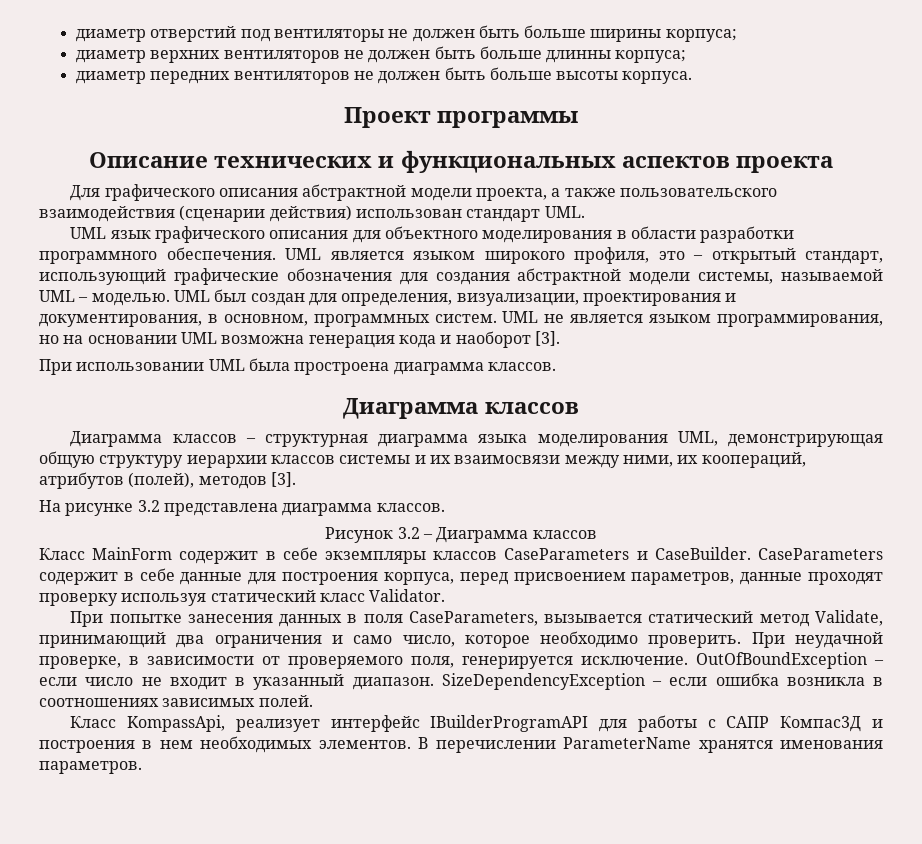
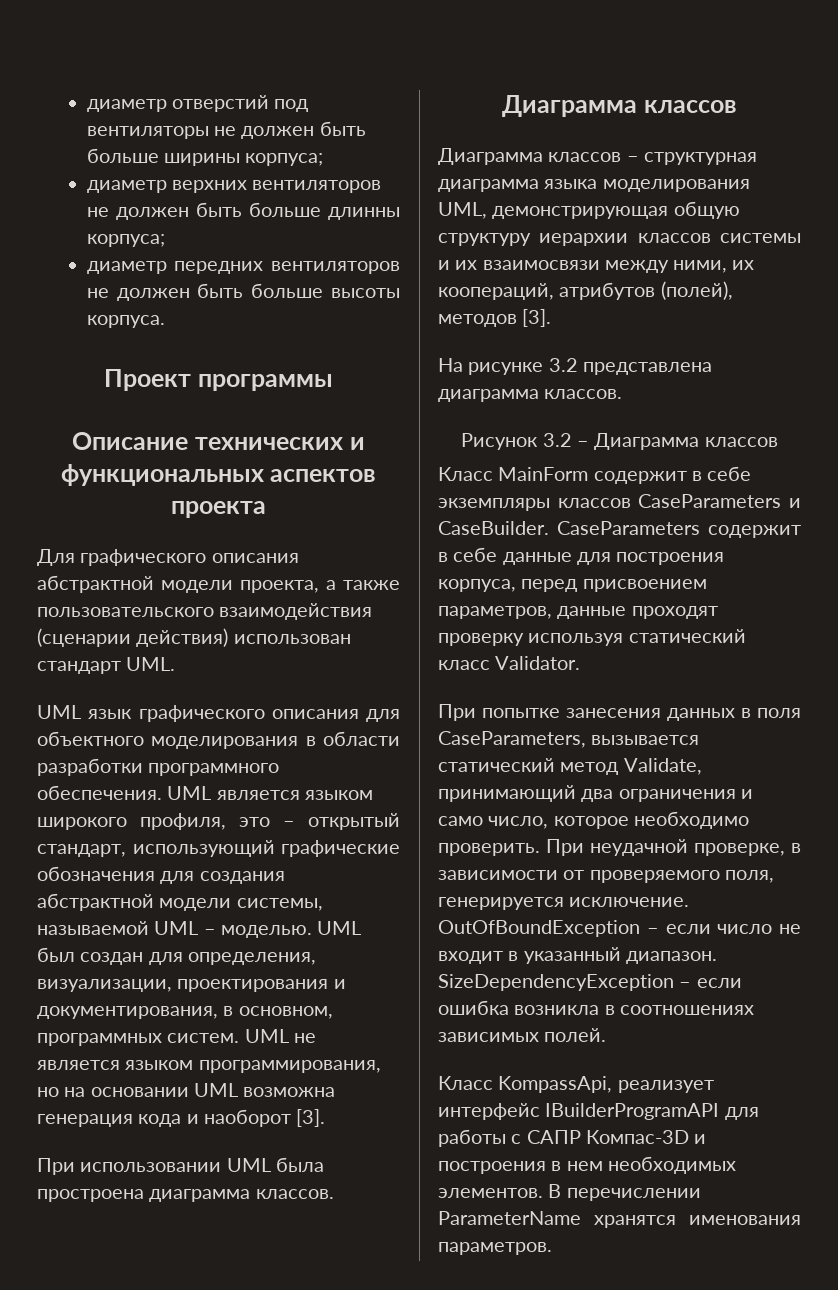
- Класс KompassApi, реализует интерфейс IBuilderProgramAPI для работы с САПР Компас3Д и построения в нем необходимых элементов.
+ Класс KompassApi, реализует интерфейс IBuilderProgramAPI для работы с САПР Компас-3D и построения в нем необходимых элементов.

